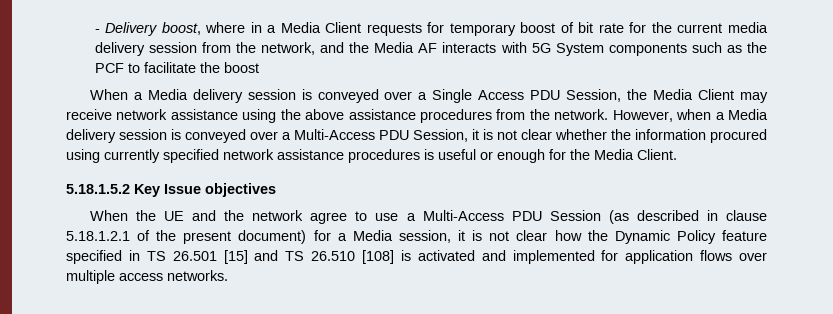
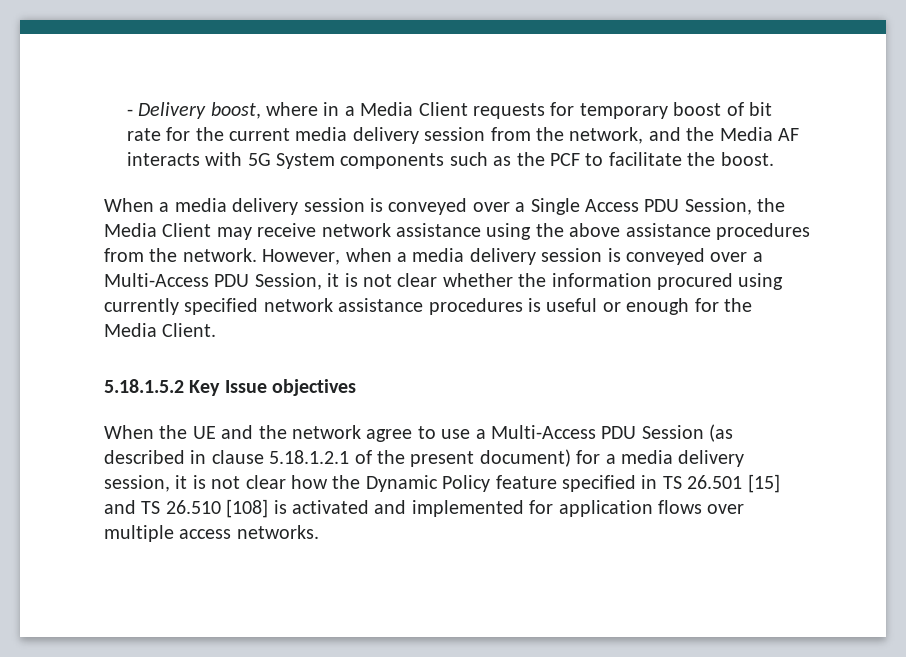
- - Delivery boost, where in a Media Client requests for temporary boost of bit rate for the current media delivery session from the network, and the Media AF interacts with 5G System components such as the PCF to facilitate the boost
+ - Delivery boost, where in a Media Client requests for temporary boost of bit rate for the current media delivery session from the network, and the Media AF interacts with 5G System components such as the PCF to facilitate the boost.
- When a Media delivery session is conveyed over a Single Access PDU Session, the Media Client may receive network assistance using the above assistance procedures from the network.
+ When a media delivery session is conveyed over a Single Access PDU Session, the Media Client may receive network assistance using the above assistance procedures from the network.
- However, when a Media delivery session is conveyed over a Multi-Access PDU Session, it is not clear whether the information procured using currently specified network assistance procedures is useful or enough for the Media Client.
+ However, when a media delivery session is conveyed over a Multi-Access PDU Session, it is not clear whether the information procured using currently specified network assistance procedures is useful or enough for the Media Client.
- When the UE and the network agree to use a Multi-Access PDU Session (as described in clause 5.18.1.2.1 of the present document) for a Media session, it is not clear how the Dynamic Policy feature specified in TS 26.501 [15] and TS 26.510 [108] is activated and implemented for application flows over multiple access networks.
+ When the UE and the network agree to use a Multi-Access PDU Session (as described in clause 5.18.1.2.1 of the present document) for a media delivery session, it is not clear how the Dynamic Policy feature specified in TS 26.501 [15] and TS 26.510 [108] is activated and implemented for application flows over multiple access networks.

